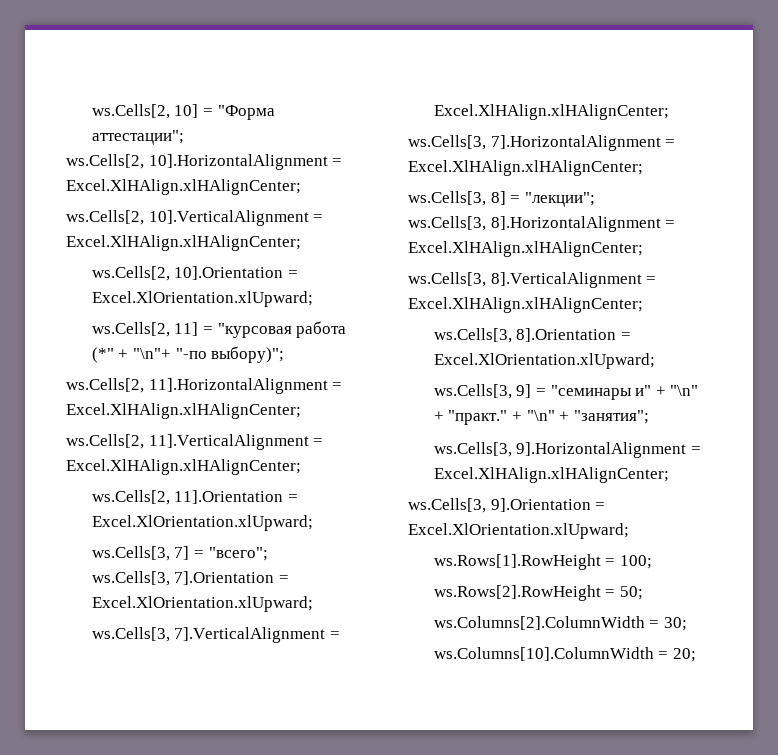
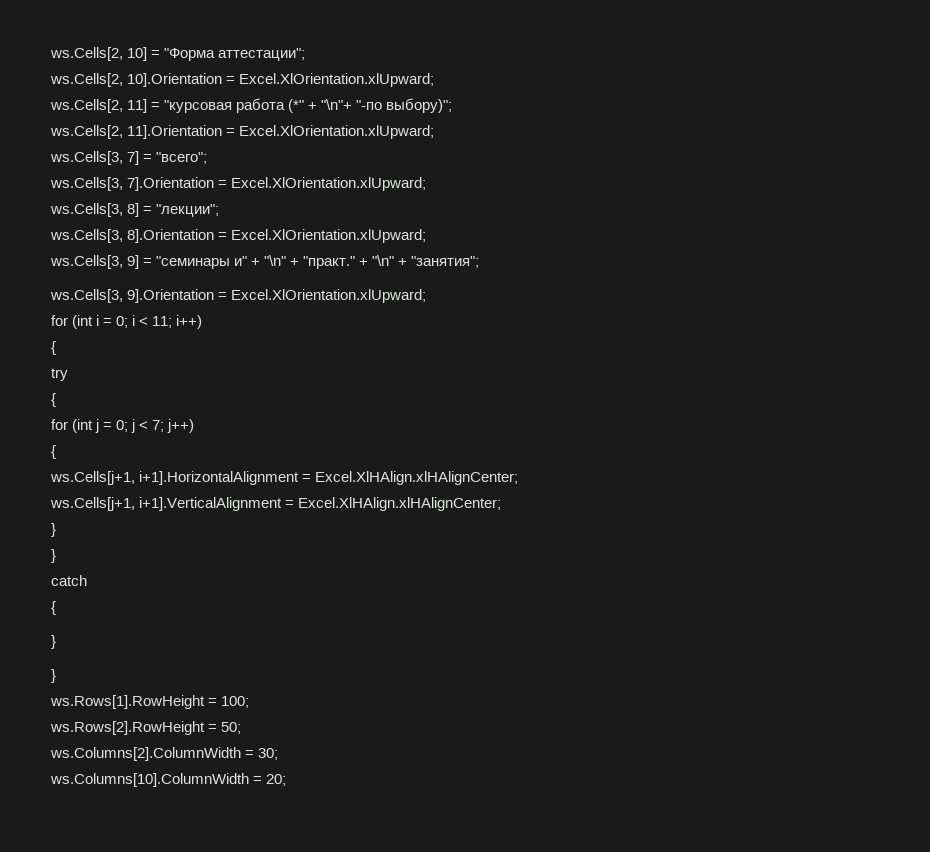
- ws.Cells[2, 10].HorizontalAlignment = Excel.XlHAlign.xlHAlignCenter;
- ws.Cells[2, 10].VerticalAlignment = Excel.XlHAlign.xlHAlignCenter;
- ws.Cells[2, 11].HorizontalAlignment = Excel.XlHAlign.xlHAlignCenter;
- ws.Cells[2, 11].VerticalAlignment = Excel.XlHAlign.xlHAlignCenter;
- ws.Cells[3, 7].VerticalAlignment = Excel.XlHAlign.xlHAlignCenter;
- ws.Cells[3, 7].HorizontalAlignment = Excel.XlHAlign.xlHAlignCenter;
  ws.Cells[3, 8] = "лекции";
- ws.Cells[3, 8].HorizontalAlignment = Excel.XlHAlign.xlHAlignCenter;
- ws.Cells[3, 8].VerticalAlignment = Excel.XlHAlign.xlHAlignCenter;
- ws.Cells[3, 9].HorizontalAlignment = Excel.XlHAlign.xlHAlignCenter;
  ws.Cells[3, 9].Orientation = Excel.XlOrientation.xlUpward;
+ for (int i = 0; i < 11; i++)
+ {
+ try
+ {
+ for (int j = 0; j < 7; j++)
+ {
+ ws.Cells[j+1, i+1].HorizontalAlignment = Excel.XlHAlign.xlHAlignCenter;
+ ws.Cells[j+1, i+1].VerticalAlignment = Excel.XlHAlign.xlHAlignCenter;
+ }
+ }
+ catch
+ {
+ }
+ }

